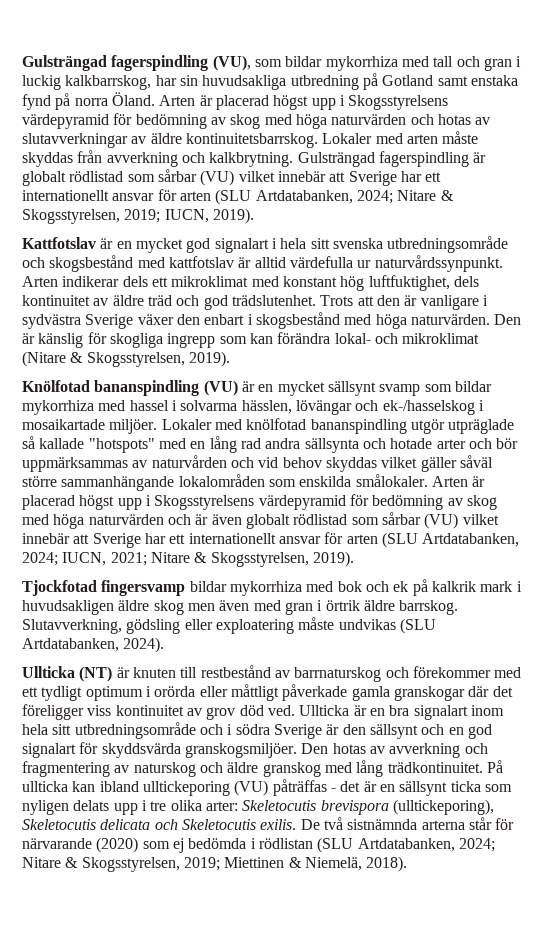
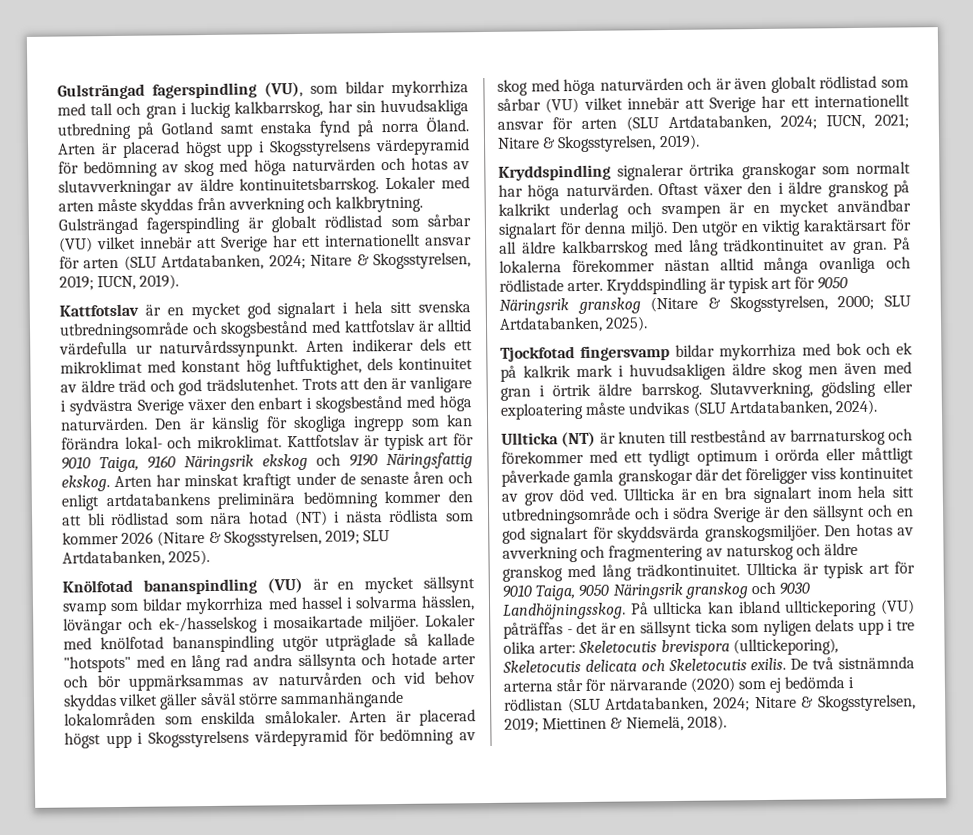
- Den är känslig för skogliga ingrepp som kan förändra lokal- och mikroklimat (Nitare & Skogsstyrelsen, 2019).
+ Den är känslig för skogliga ingrepp som kan förändra lokal- och mikroklimat. Kattfotslav är typisk art för 9010 Taiga, 9160 Näringsrik ekskog och 9190 Näringsfattig ekskog. Arten har minskat kraftigt under de senaste åren och enligt artdatabankens preliminära bedömning kommer den att bli rödlistad som nära hotad (NT) i nästa rödlista som kommer 2026 (Nitare & Skogsstyrelsen, 2019; SLU Artdatabanken, 2025).
+ Kryddspindling signalerar örtrika granskogar som normalt har höga naturvärden. Oftast växer den i äldre granskog på kalkrikt underlag och svampen är en mycket användbar signalart för denna miljö. Den utgör en viktig karaktärsart för all äldre kalkbarrskog med lång trädkontinuitet av gran. På lokalerna förekommer nästan alltid många ovanliga och rödlistade arter. Kryddspindling är typisk art för 9050 Näringsrik granskog (Nitare & Skogsstyrelsen, 2000; SLU Artdatabanken, 2025).
+ Ullticka är typisk art för 9010 Taiga, 9050 Näringsrik granskog och 9030 Landhöjningsskog.

